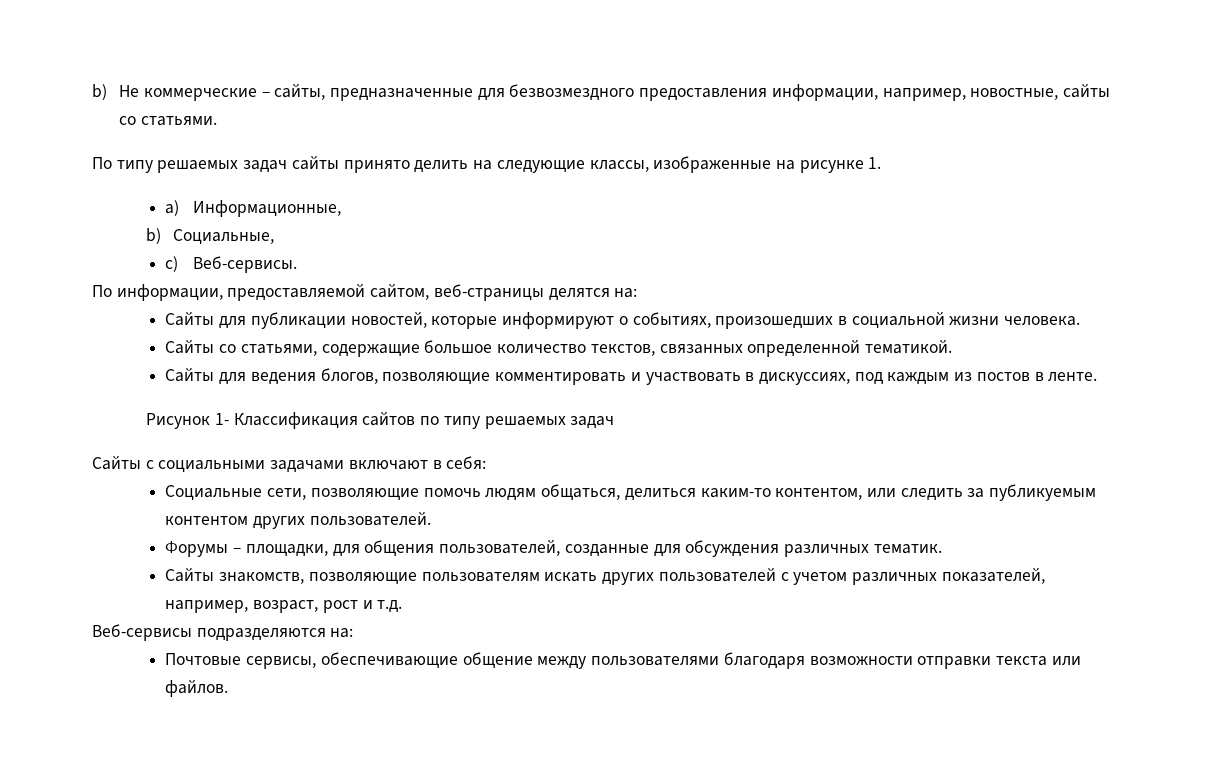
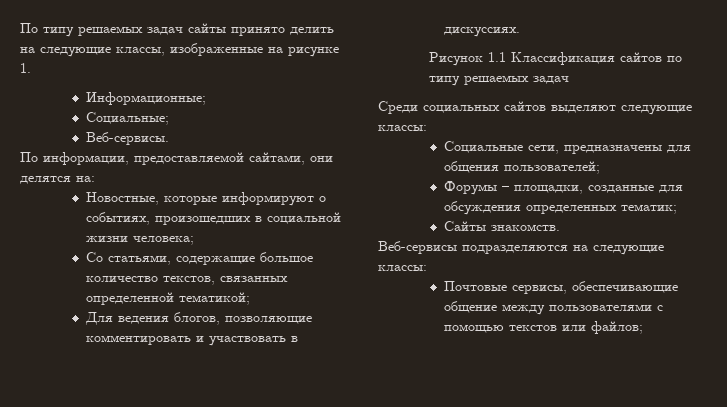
- b) Не коммерческие – сайты, предназначенные для безвозмездного предоставления информации, например, новостные, сайты со статьями.
- a) Информационные,
- b) Социальные,
- c) Веб-сервисы.
+ Информационные;
+ Социальные;
+ Веб-сервисы.
- По информации, предоставляемой сайтом, веб-страницы делятся на:
+ По информации, предоставляемой сайтами, они делятся на:
- Сайты для публикации новостей, которые информируют о событиях, произошедших в социальной жизни человека.
- Сайты со статьями, содержащие большое количество текстов, связанных определенной тематикой.
- Сайты для ведения блогов, позволяющие комментировать и участвовать в дискуссиях, под каждым из постов в ленте.
+ Новостные, которые информируют о событиях, произошедших в социальной жизни человека;
+ Со статьями, содержащие большое количество текстов, связанных определенной тематикой;
+ Для ведения блогов, позволяющие комментировать и участвовать в дискуссиях.
- Рисунок 1- Классификация сайтов по типу решаемых задач
+ Рисунок 1.1 Классификация сайтов по типу решаемых задач
- Сайты с социальными задачами включают в себя:
- Социальные сети, позволяющие помочь людям общаться, делиться каким-то контентом, или следить за публикуемым контентом других пользователей.
+ Среди социальных сайтов выделяют следующие классы:
+ Социальные сети, предназначены для общения пользователей;
- Форумы – площадки, для общения пользователей, созданные для обсуждения различных тематик.
- Сайты знакомств, позволяющие пользователям искать других пользователей с учетом различных показателей, например, возраст, рост и т.д.
+ Форумы – площадки, созданные для обсуждения определенных тематик;
+ Сайты знакомств.
- Веб-сервисы подразделяются на:
+ Веб-сервисы подразделяются на следующие классы:
- Почтовые сервисы, обеспечивающие общение между пользователями благодаря возможности отправки текста или файлов.
+ Почтовые сервисы, обеспечивающие общение между пользователями с помощью текстов или файлов;

